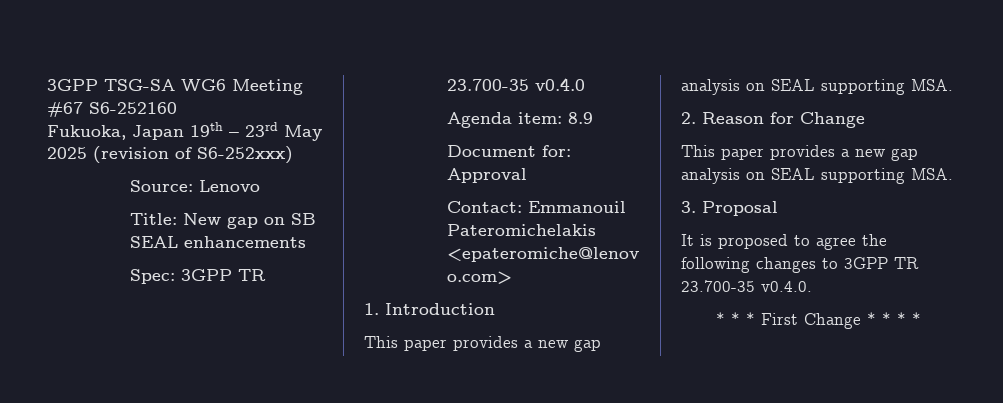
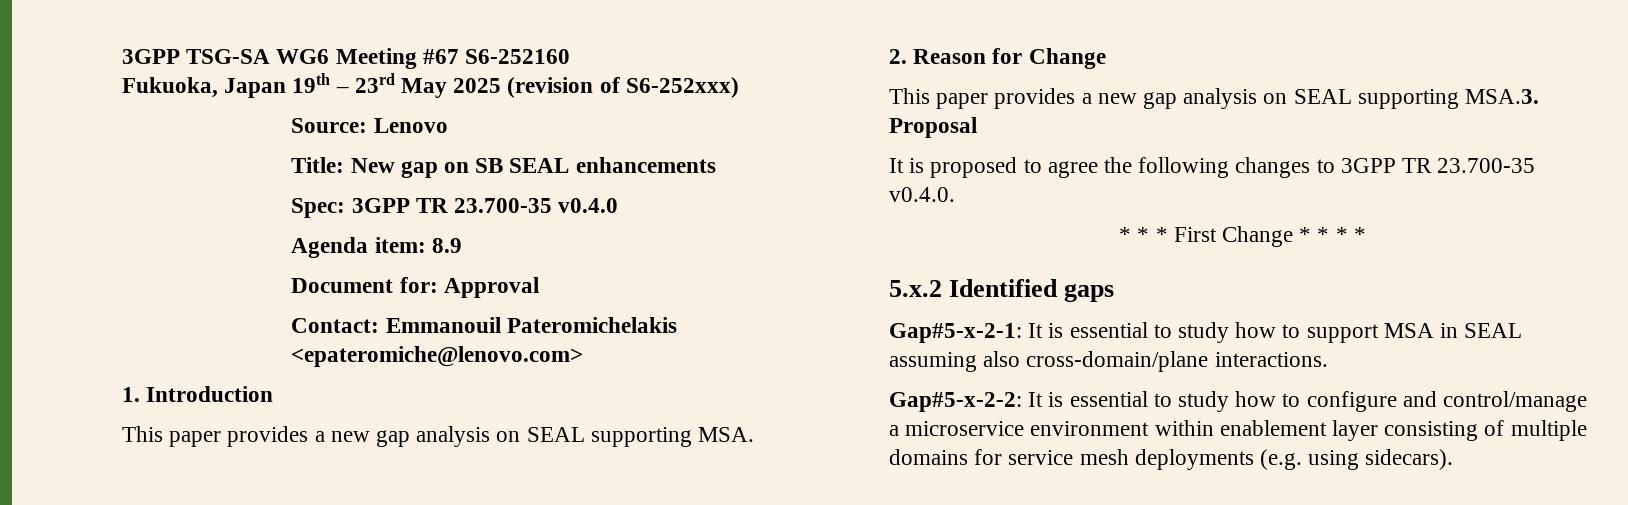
  2. Reason for Change
- This paper provides a new gap analysis on SEAL supporting MSA.
- 3. Proposal
+ This paper provides a new gap analysis on SEAL supporting MSA.3. Proposal
+ 5.x.2 Identified gaps
+ Gap#5-x-2-1: It is essential to study how to support MSA in SEAL assuming also cross-domain/plane interactions.
+ Gap#5-x-2-2: It is essential to study how to configure and control/manage a microservice environment within enablement layer consisting of multiple domains for service mesh deployments (e.g. using sidecars).

